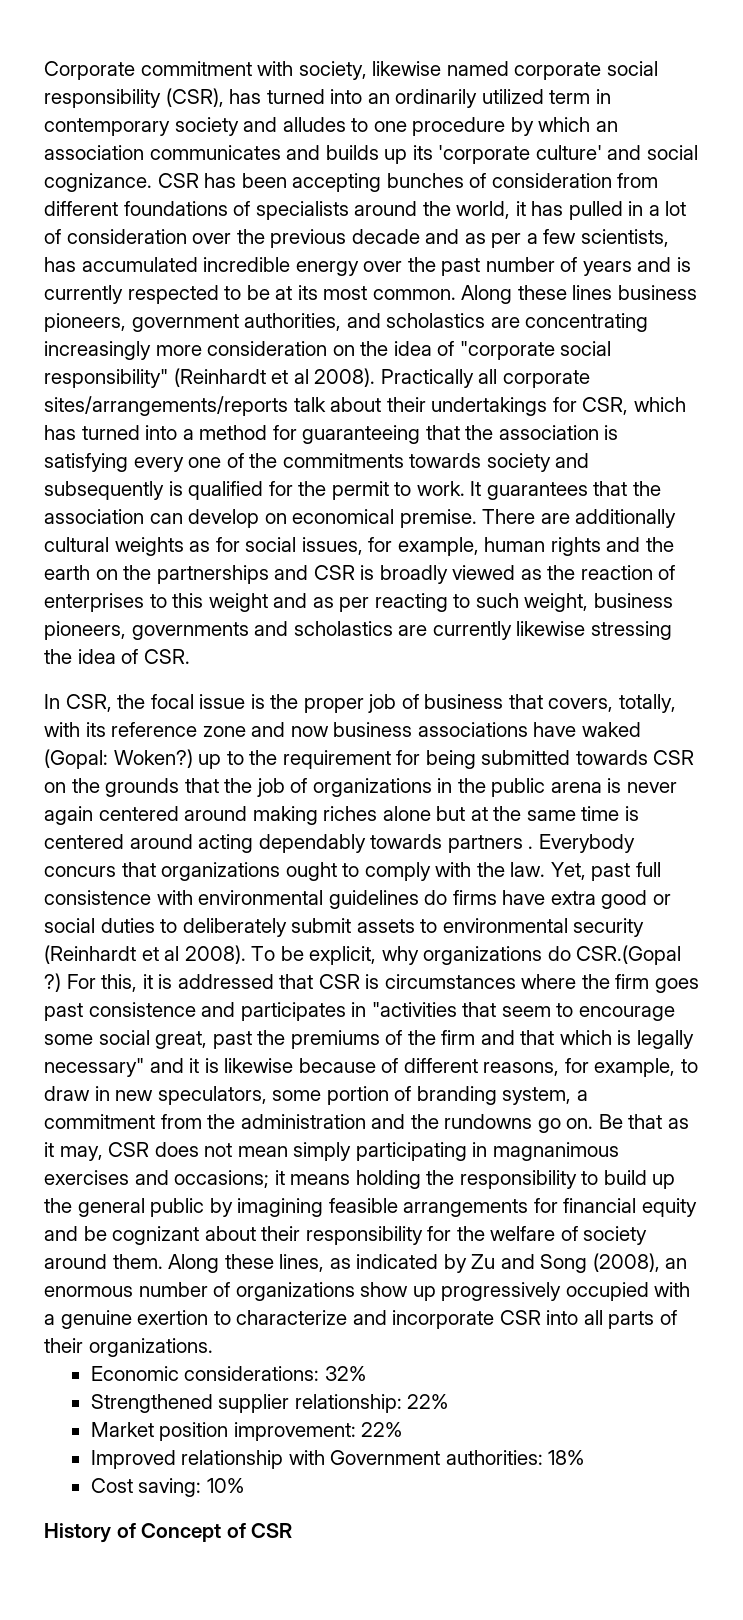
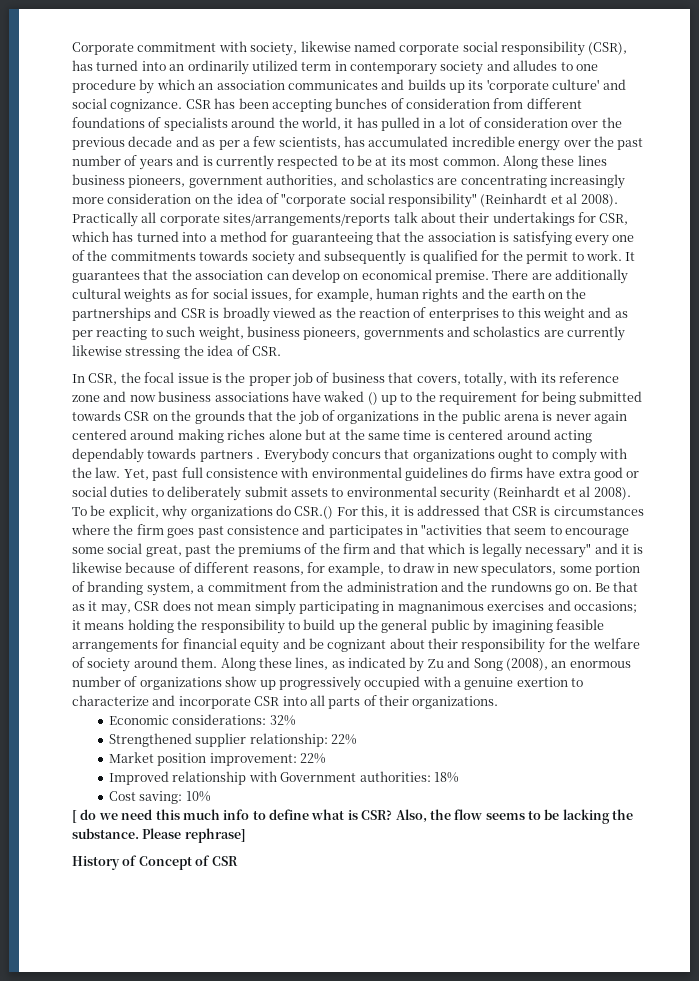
- In CSR, the focal issue is the proper job of business that covers, totally, with its reference zone and now business associations have waked (Gopal: Woken?) up to the requirement for being submitted towards CSR on the grounds that the job of organizations in the public arena is never again centered around making riches alone but at the same time is centered around acting dependably towards partners .
+ In CSR, the focal issue is the proper job of business that covers, totally, with its reference zone and now business associations have waked () up to the requirement for being submitted towards CSR on the grounds that the job of organizations in the public arena is never again centered around making riches alone but at the same time is centered around acting dependably towards partners .
- To be explicit, why organizations do CSR.(Gopal ?) For this, it is addressed that CSR is circumstances where the firm goes past consistence and participates in "activities that seem to encourage some social great, past the premiums of the firm and that which is legally necessary" and it is likewise because of different reasons, for example, to draw in new speculators, some portion of branding system, a commitment from the administration and the rundowns go on.
+ To be explicit, why organizations do CSR.() For this, it is addressed that CSR is circumstances where the firm goes past consistence and participates in "activities that seem to encourage some social great, past the premiums of the firm and that which is legally necessary" and it is likewise because of different reasons, for example, to draw in new speculators, some portion of branding system, a commitment from the administration and the rundowns go on.
+ [ do we need this much info to define what is CSR? Also, the flow seems to be lacking the substance. Please rephrase]

